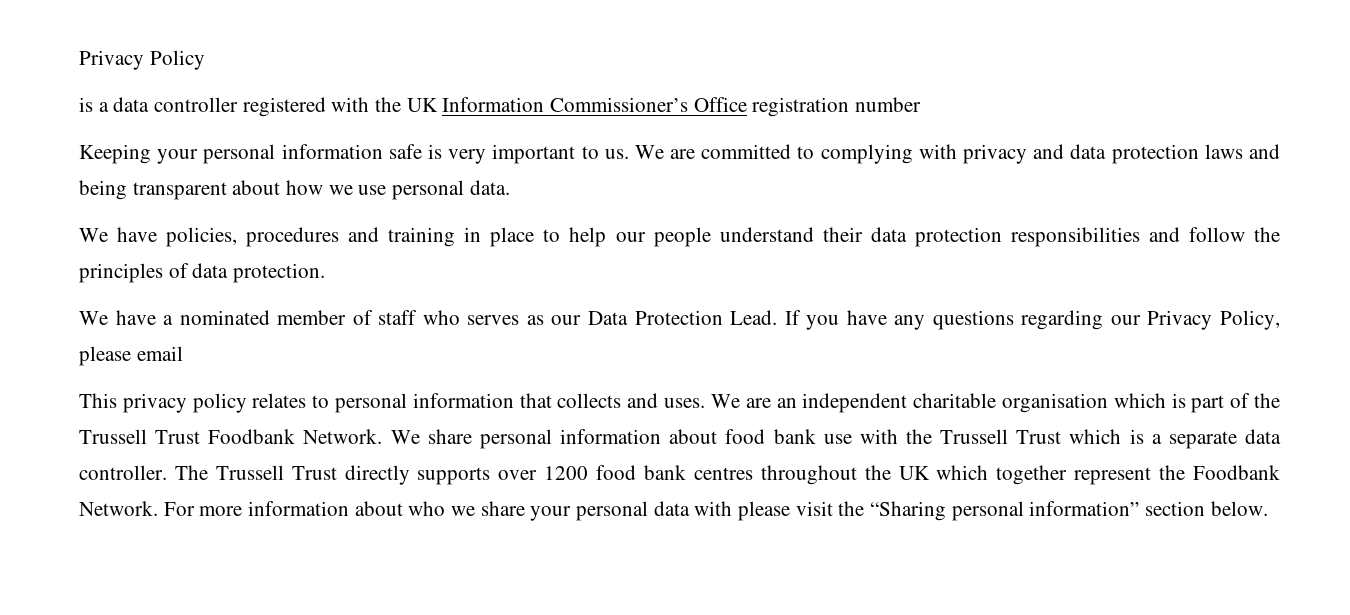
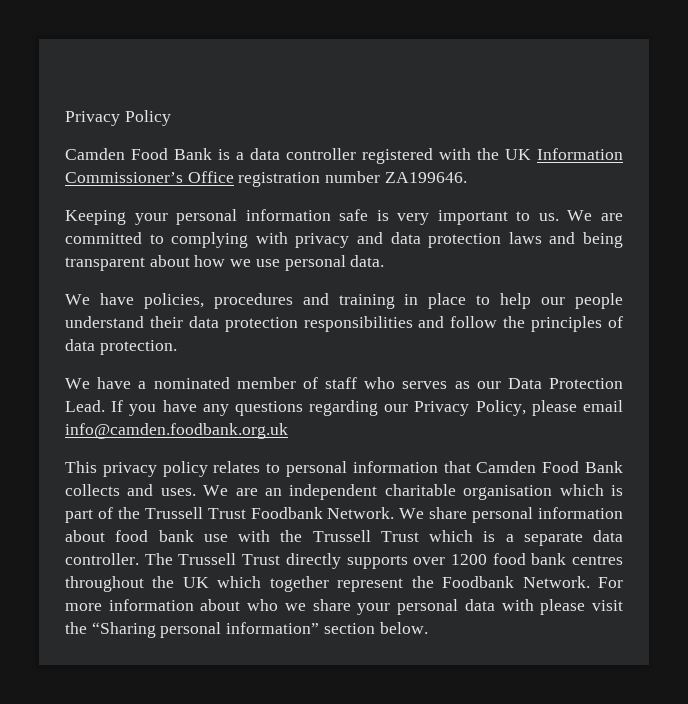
- is a data controller registered with the UK Information Commissioner’s Office registration number
+ Camden Food Bank is a data controller registered with the UK Information Commissioner’s Office registration number ZA199646.
- If you have any questions regarding our Privacy Policy, please email
+ If you have any questions regarding our Privacy Policy, please email info@camden.foodbank.org.uk
- This privacy policy relates to personal information that collects and uses.
+ This privacy policy relates to personal information that Camden Food Bank collects and uses.

